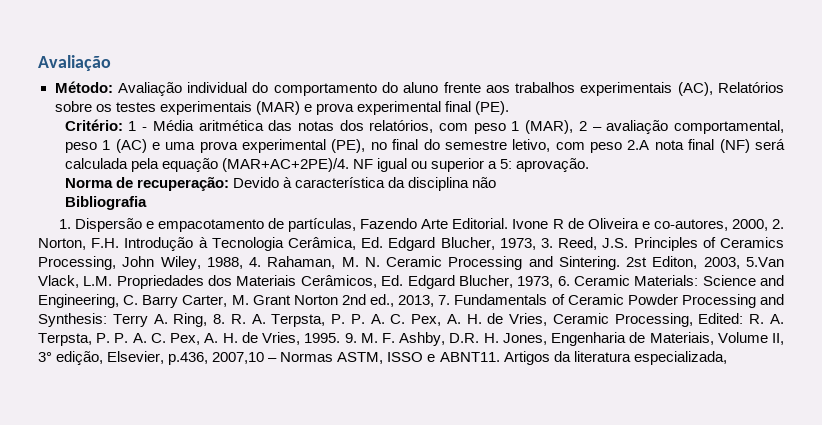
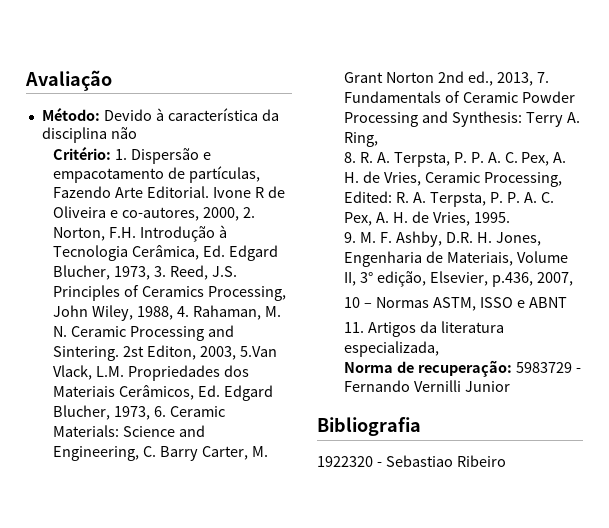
- Método: Avaliação individual do comportamento do aluno frente aos trabalhos experimentais (AC), Relatórios sobre os testes experimentais (MAR) e prova experimental final (PE).
- Critério: 1 - Média aritmética das notas dos relatórios, com peso 1 (MAR), 2 – avaliação comportamental, peso 1 (AC) e uma prova experimental (PE), no final do semestre letivo, com peso 2.A nota final (NF) será calculada pela equação (MAR+AC+2PE)/4. NF igual ou superior a 5: aprovação.
- Norma de recuperação: Devido à característica da disciplina não
+ Método: Devido à característica da disciplina não
- Bibliografia
- 1. Dispersão e empacotamento de partículas, Fazendo Arte Editorial.
+ Critério: 1. Dispersão e empacotamento de partículas, Fazendo Arte Editorial.
- Terry A. Ring, 8. R. A. Terpsta, P. P. A. C. Pex, A. H. de Vries, Ceramic Processing, Edited:
+ Terry A. Ring,
+ 8. R. A. Terpsta, P. P. A. C. Pex, A. H. de Vries, Ceramic Processing, Edited:
- R. A. Terpsta, P. P. A. C. Pex, A. H. de Vries, 1995. 9. M. F. Ashby, D.R. H. Jones, Engenharia de Materiais, Volume II, 3° edição, Elsevier, p.436, 2007,10 – Normas ASTM, ISSO e ABNT11. Artigos da literatura especializada,
+ R. A. Terpsta, P. P. A. C. Pex, A. H. de Vries, 1995.
+ 9. M. F. Ashby, D.R. H. Jones, Engenharia de Materiais, Volume II, 3° edição, Elsevier, p.436, 2007,
+ 10 – Normas ASTM, ISSO e ABNT
+ 11. Artigos da literatura especializada,
+ Norma de recuperação: 5983729 - Fernando Vernilli Junior
+ Bibliografia
+ 1922320 - Sebastiao Ribeiro

